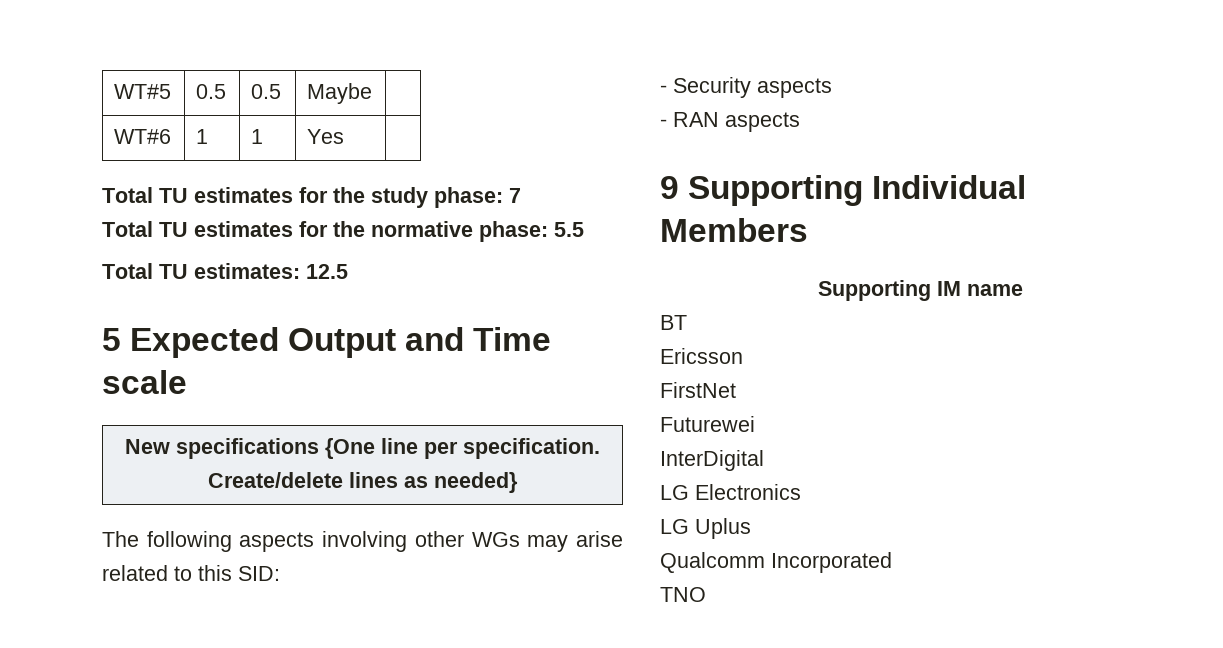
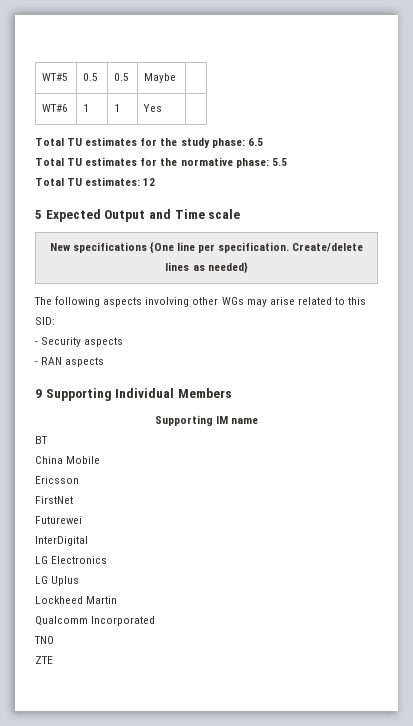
- Total TU estimates for the study phase: 7
+ Total TU estimates for the study phase: 6.5
- Total TU estimates: 12.5
+ Total TU estimates: 12
+ China Mobile
+ Lockheed Martin
+ ZTE

